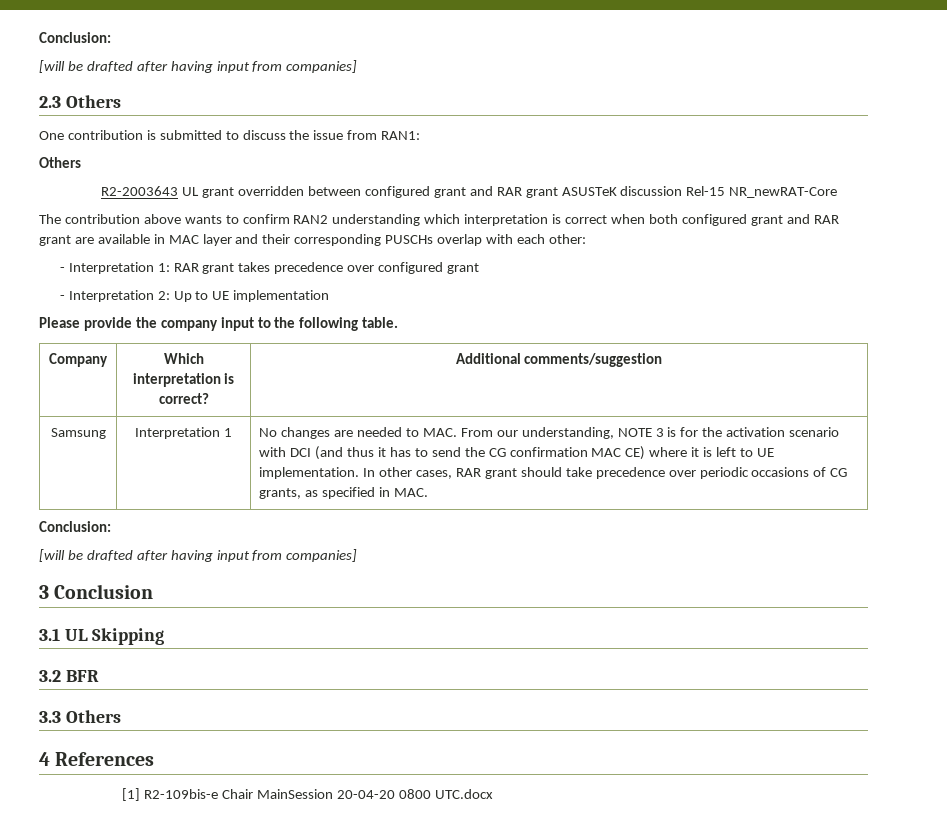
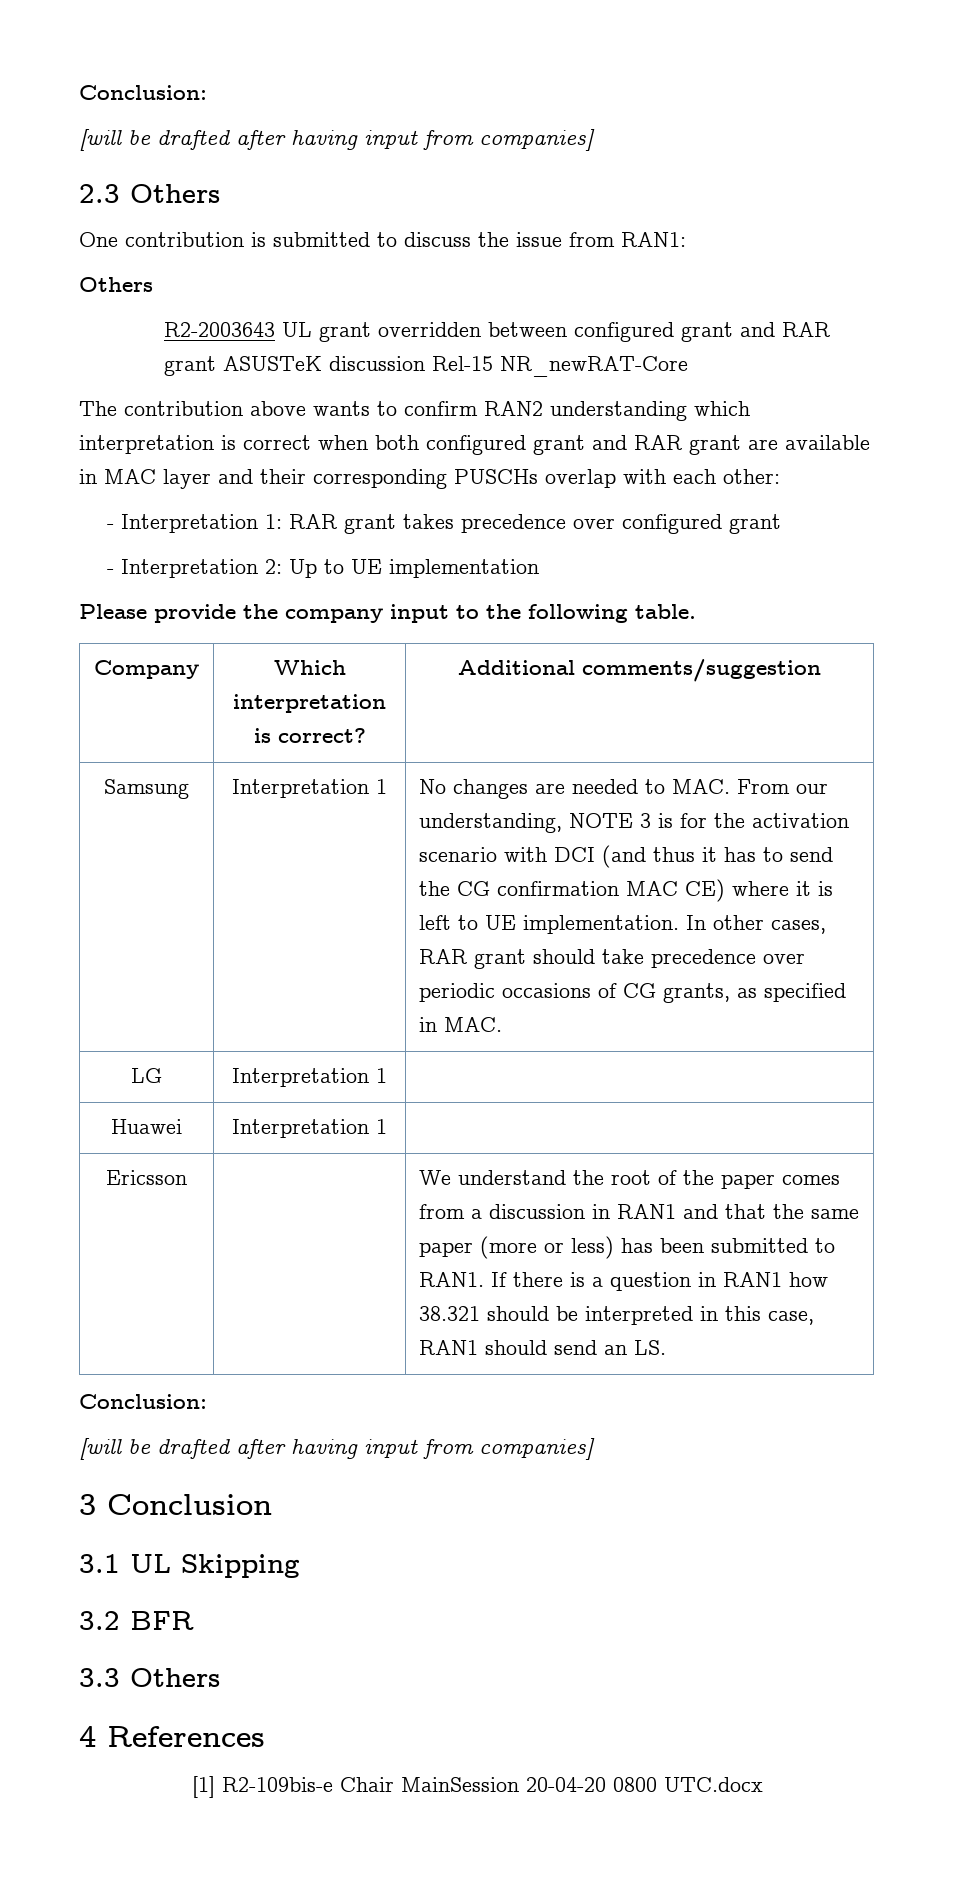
+ LG | Interpretation 1 |
+ Huawei | Interpretation 1 |
+ Ericsson | | We understand the root of the paper comes from a discussion in RAN1 and that the same paper (more or less) has been submitted to RAN1. If there is a question in RAN1 how 38.321 should be interpreted in this case, RAN1 should send an LS.

